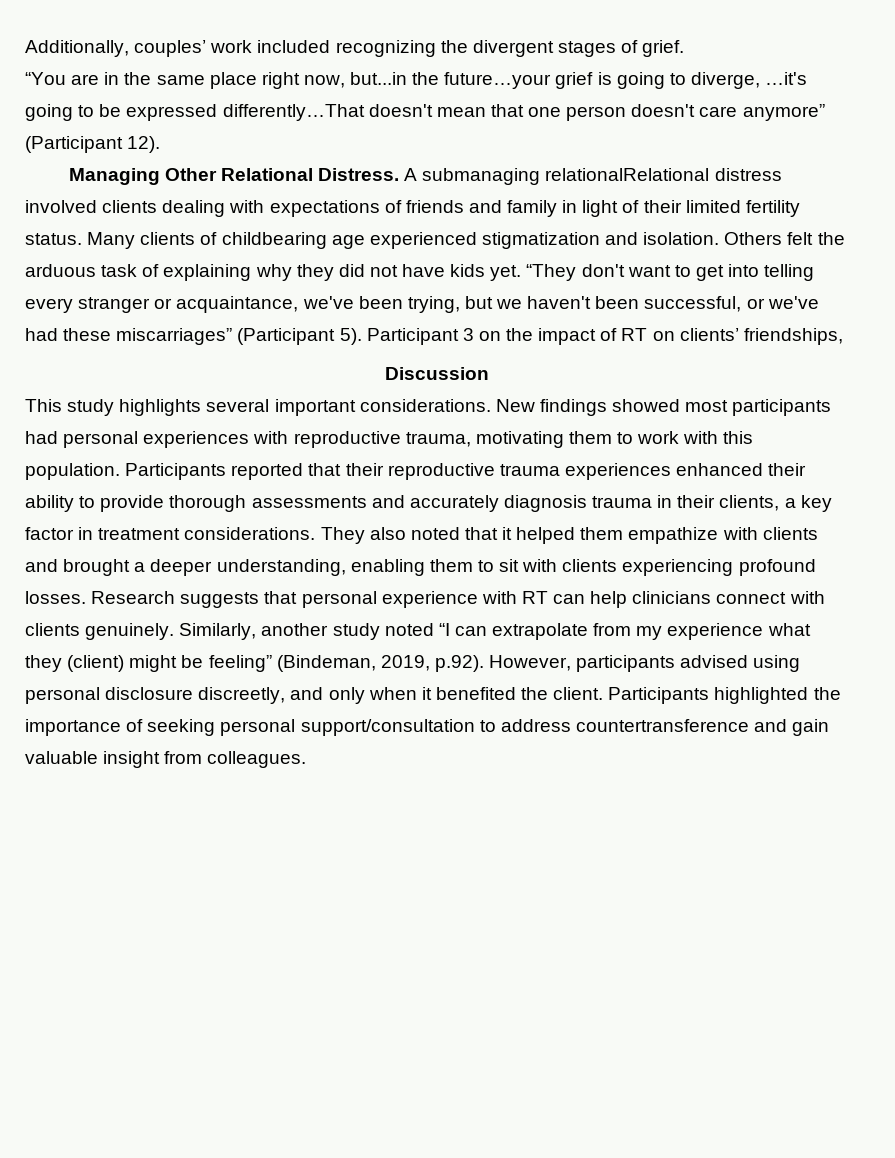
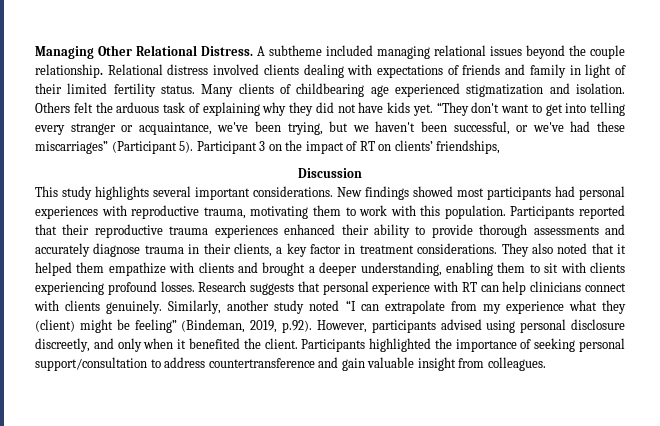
- Additionally, couples’ work included recognizing the divergent stages of grief.
- “You are in the same place right now, but...in the future…your grief is going to diverge, …it's going to be expressed differently…That doesn't mean that one person doesn't care anymore” (Participant 12).
- A submanaging relationalRelational distress involved clients dealing with expectations of friends and family in light of their limited fertility status.
+ A subtheme included managing relational issues beyond the couple relationship. Relational distress involved clients dealing with expectations of friends and family in light of their limited fertility status.
- Participants reported that their reproductive trauma experiences enhanced their ability to provide thorough assessments and accurately diagnosis trauma in their clients, a key factor in treatment considerations.
+ Participants reported that their reproductive trauma experiences enhanced their ability to provide thorough assessments and accurately diagnose trauma in their clients, a key factor in treatment considerations.

